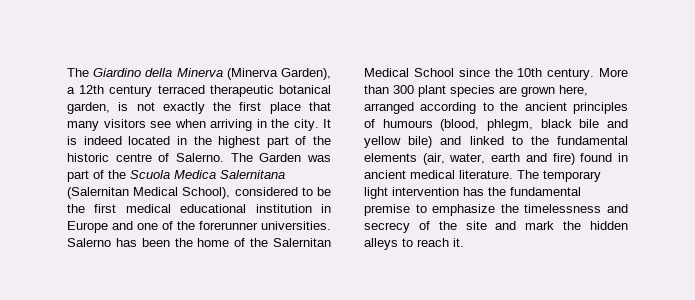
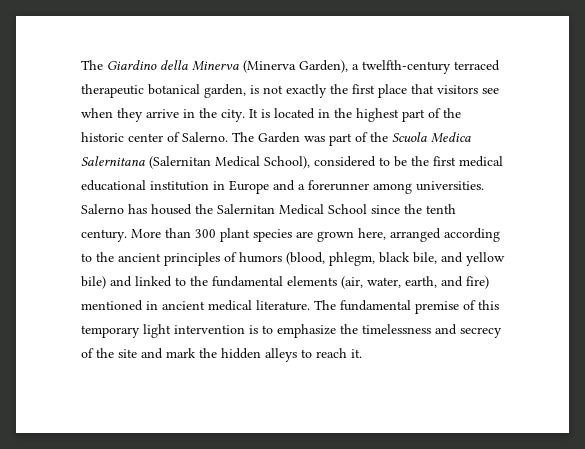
- The Giardino della Minerva (Minerva Garden), a 12th century terraced therapeutic botanical garden, is not exactly the first place that many visitors see when arriving in the city.
+ The Giardino della Minerva (Minerva Garden), a twelfth-century terraced therapeutic botanical garden, is not exactly the first place that visitors see when they arrive in the city.
- It is indeed located in the highest part of the historic centre of Salerno.
+ It is located in the highest part of the historic center of Salerno.
- The Garden was part of the Scuola Medica Salernitana (Salernitan Medical School), considered to be the first medical educational institution in Europe and one of the forerunner universities. Salerno has been the home of the Salernitan Medical School since the 10th century.
+ The Garden was part of the Scuola Medica Salernitana (Salernitan Medical School), considered to be the first medical educational institution in Europe and a forerunner among universities. Salerno has housed the Salernitan Medical School since the tenth century.
- More than 300 plant species are grown here, arranged according to the ancient principles of humours (blood, phlegm, black bile and yellow bile) and linked to the fundamental elements (air, water, earth and fire) found in ancient medical literature.
+ More than 300 plant species are grown here, arranged according to the ancient principles of humors (blood, phlegm, black bile, and yellow bile) and linked to the fundamental elements (air, water, earth, and fire) mentioned in ancient medical literature.
- The temporary light intervention has the fundamental premise to emphasize the timelessness and secrecy of the site and mark the hidden alleys to reach it.
+ The fundamental premise of this temporary light intervention is to emphasize the timelessness and secrecy of the site and mark the hidden alleys to reach it.

